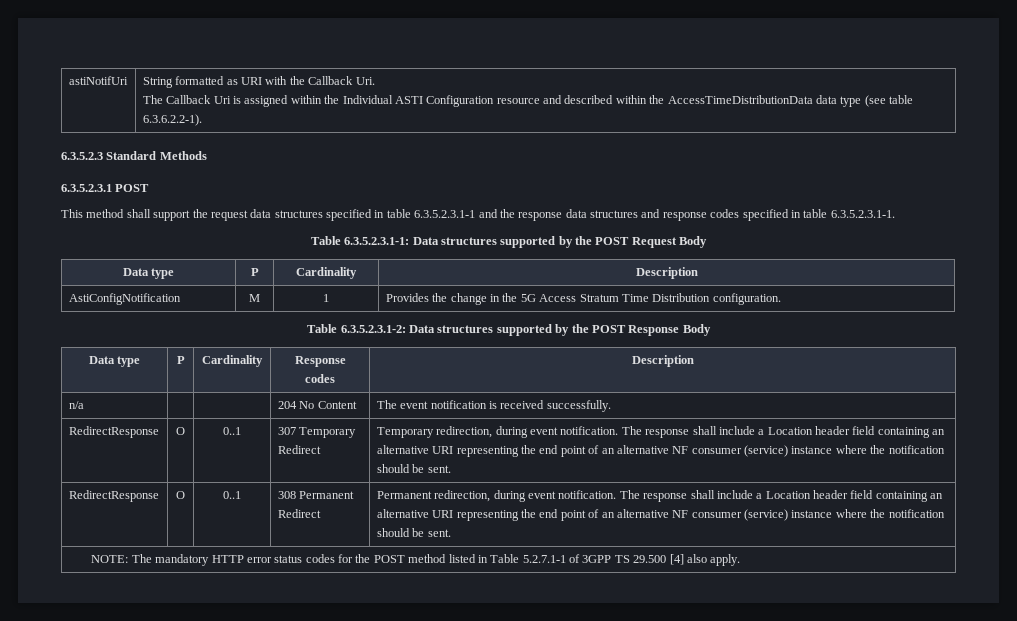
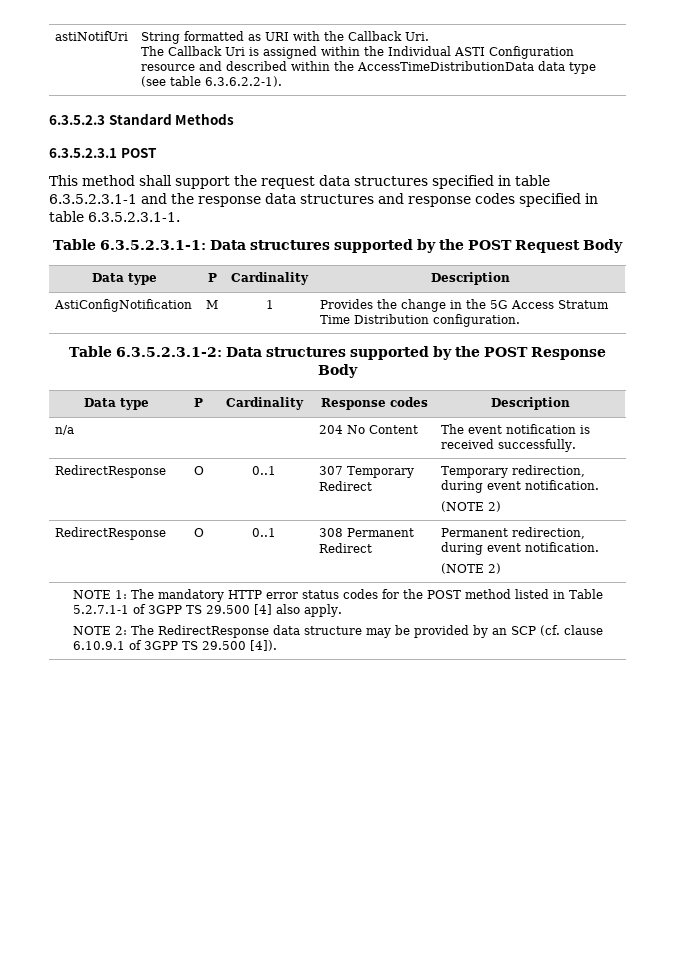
- RedirectResponse | O | 0..1 | 307 Temporary Redirect | Temporary redirection, during event notification. The response shall include a Location header field containing an alternative URI representing the end point of an alternative NF consumer (service) instance where the notification should be sent.
+ RedirectResponse | O | 0..1 | 307 Temporary Redirect | Temporary redirection, during event notification.
+ (NOTE 2)
- RedirectResponse | O | 0..1 | 308 Permanent Redirect | Permanent redirection, during event notification. The response shall include a Location header field containing an alternative URI representing the end point of an alternative NF consumer (service) instance where the notification should be sent.
- NOTE: The mandatory HTTP error status codes for the POST method listed in Table 5.2.7.1-1 of 3GPP TS 29.500 [4] also apply.
+ RedirectResponse | O | 0..1 | 308 Permanent Redirect | Permanent redirection, during event notification.
+ (NOTE 2)
+ NOTE 1: The mandatory HTTP error status codes for the POST method listed in Table 5.2.7.1-1 of 3GPP TS 29.500 [4] also apply.
+ NOTE 2: The RedirectResponse data structure may be provided by an SCP (cf. clause 6.10.9.1 of 3GPP TS 29.500 [4]).

